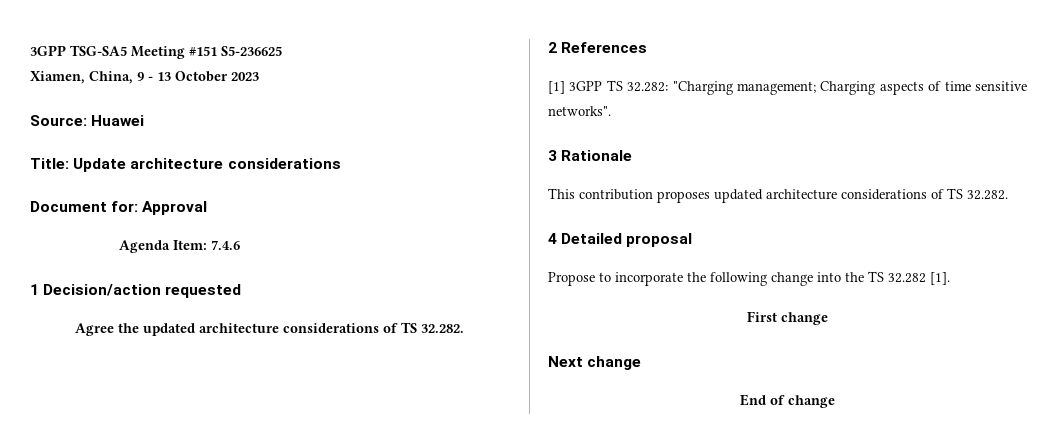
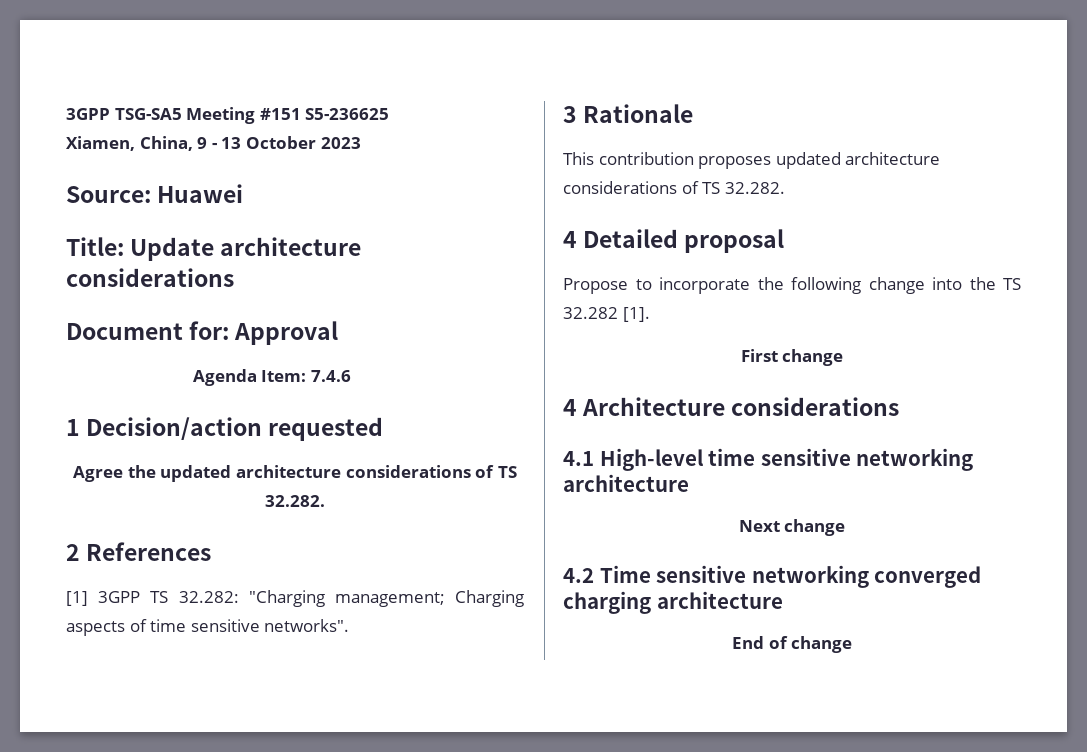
+ 4 Architecture considerations
+ 4.1 High-level time sensitive networking architecture
  Next change
+ 4.2 Time sensitive networking converged charging architecture

